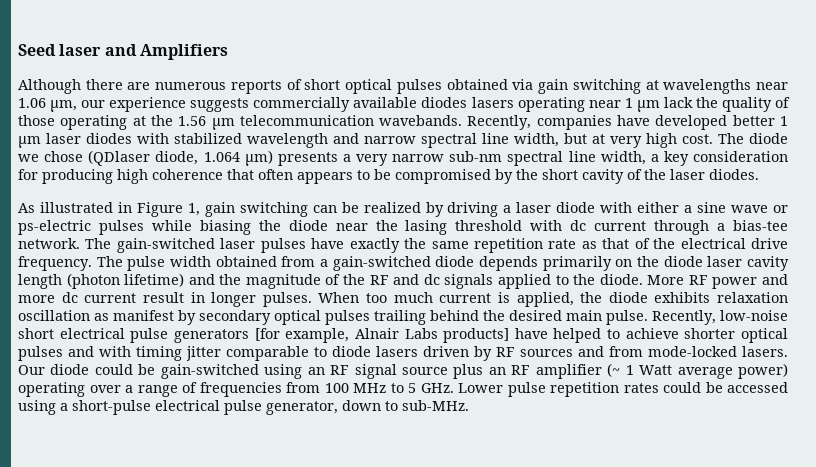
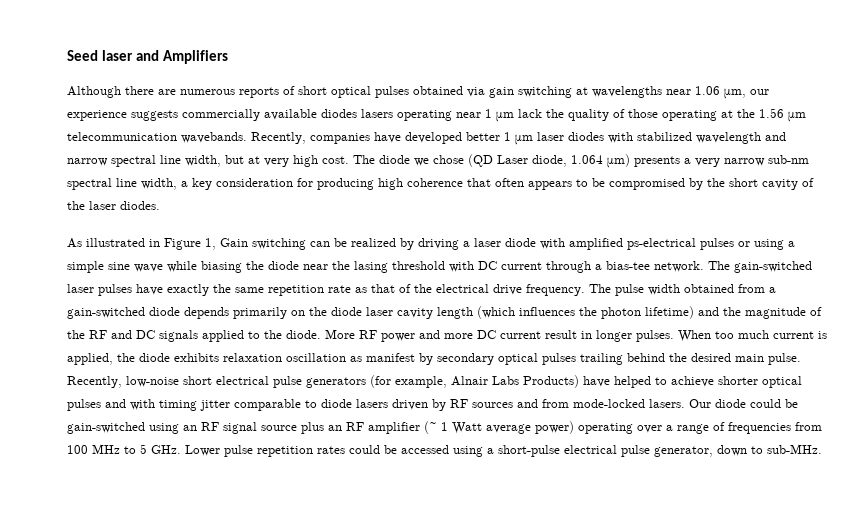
- The diode we chose (QDlaser diode, 1.064 μm) presents a very narrow sub-nm spectral line width, a key consideration for producing high coherence that often appears to be compromised by the short cavity of the laser diodes.
+ The diode we chose (QD Laser diode, 1.064 μm) presents a very narrow sub-nm spectral line width, a key consideration for producing high coherence that often appears to be compromised by the short cavity of the laser diodes.
- As illustrated in Figure 1, gain switching can be realized by driving a laser diode with either a sine wave or ps-electric pulses while biasing the diode near the lasing threshold with dc current through a bias-tee network.
+ As illustrated in Figure 1, Gain switching can be realized by driving a laser diode with amplified ps-electrical pulses or using a simple sine wave while biasing the diode near the lasing threshold with DC current through a bias-tee network.
- The pulse width obtained from a gain-switched diode depends primarily on the diode laser cavity length (photon lifetime) and the magnitude of the RF and dc signals applied to the diode.
+ The pulse width obtained from a gain-switched diode depends primarily on the diode laser cavity length (which influences the photon lifetime) and the magnitude of the RF and DC signals applied to the diode.
- More RF power and more dc current result in longer pulses.
+ More RF power and more DC current result in longer pulses.
- Recently, low-noise short electrical pulse generators [for example, Alnair Labs products] have helped to achieve shorter optical pulses and with timing jitter comparable to diode lasers driven by RF sources and from mode-locked lasers.
+ Recently, low-noise short electrical pulse generators (for example, Alnair Labs Products) have helped to achieve shorter optical pulses and with timing jitter comparable to diode lasers driven by RF sources and from mode-locked lasers.

